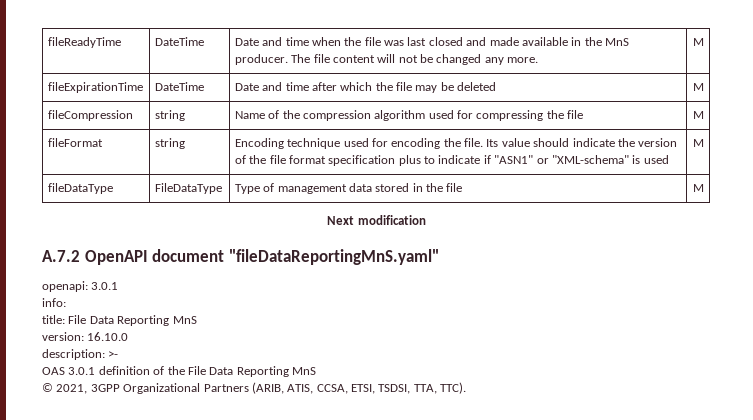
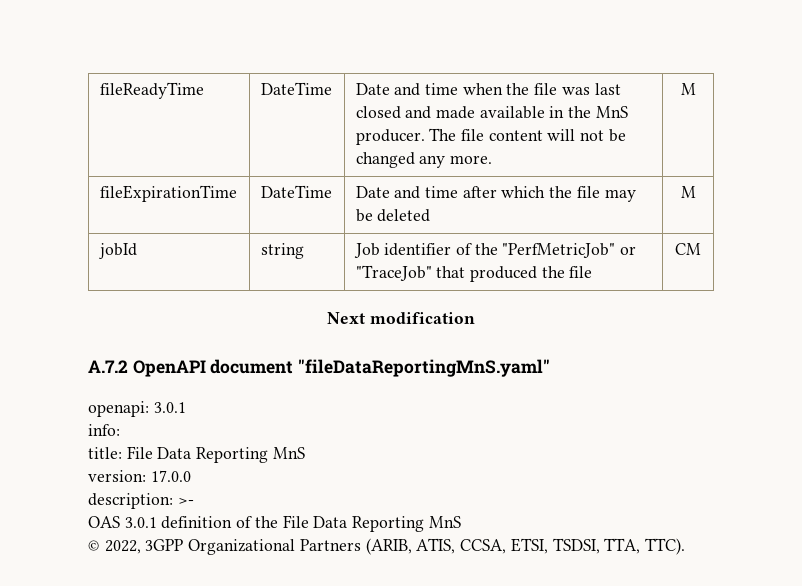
- fileCompression | string | Name of the compression algorithm used for compressing the file | M
- fileFormat | string | Encoding technique used for encoding the file. Its value should indicate the version of the file format specification plus to indicate if "ASN1" or "XML-schema" is used | M
- fileDataType | FileDataType | Type of management data stored in the file | M
+ jobId | string | Job identifier of the "PerfMetricJob" or "TraceJob" that produced the file | CM
- version: 16.10.0
+ version: 17.0.0
- © 2021, 3GPP Organizational Partners (ARIB, ATIS, CCSA, ETSI, TSDSI, TTA, TTC).
+ © 2022, 3GPP Organizational Partners (ARIB, ATIS, CCSA, ETSI, TSDSI, TTA, TTC).

